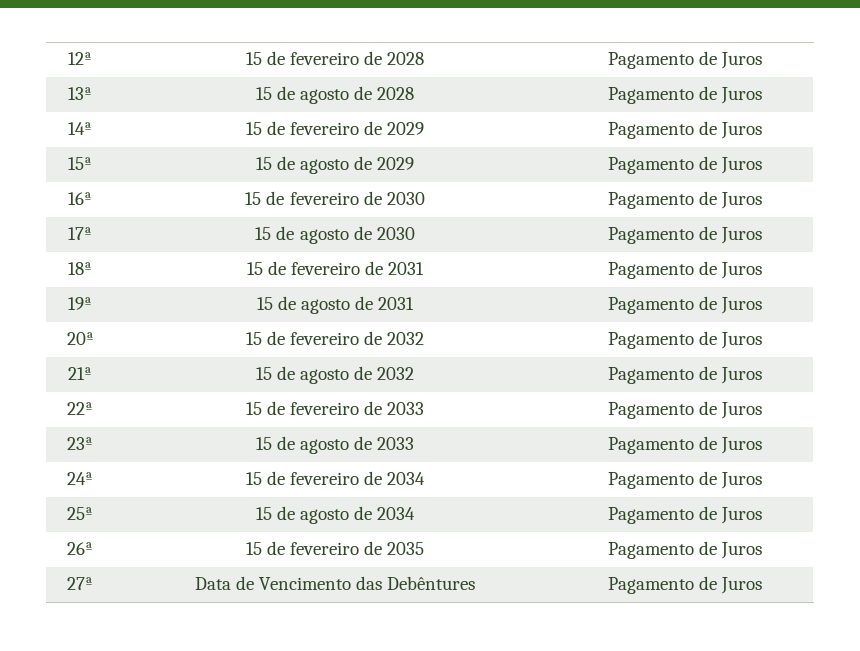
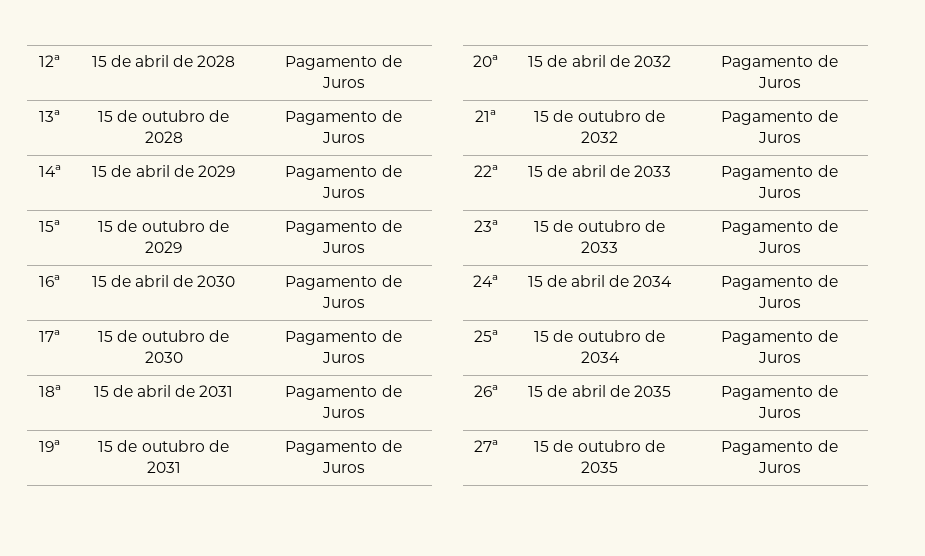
- 12ª | 15 de fevereiro de 2028 | Pagamento de Juros
+ 12ª | 15 de abril de 2028 | Pagamento de Juros
- 13ª | 15 de agosto de 2028 | Pagamento de Juros
+ 13ª | 15 de outubro de 2028 | Pagamento de Juros
- 14ª | 15 de fevereiro de 2029 | Pagamento de Juros
+ 14ª | 15 de abril de 2029 | Pagamento de Juros
- 15ª | 15 de agosto de 2029 | Pagamento de Juros
+ 15ª | 15 de outubro de 2029 | Pagamento de Juros
- 16ª | 15 de fevereiro de 2030 | Pagamento de Juros
+ 16ª | 15 de abril de 2030 | Pagamento de Juros
- 17ª | 15 de agosto de 2030 | Pagamento de Juros
+ 17ª | 15 de outubro de 2030 | Pagamento de Juros
- 18ª | 15 de fevereiro de 2031 | Pagamento de Juros
+ 18ª | 15 de abril de 2031 | Pagamento de Juros
- 19ª | 15 de agosto de 2031 | Pagamento de Juros
+ 19ª | 15 de outubro de 2031 | Pagamento de Juros
- 20ª | 15 de fevereiro de 2032 | Pagamento de Juros
+ 20ª | 15 de abril de 2032 | Pagamento de Juros
- 21ª | 15 de agosto de 2032 | Pagamento de Juros
+ 21ª | 15 de outubro de 2032 | Pagamento de Juros
- 22ª | 15 de fevereiro de 2033 | Pagamento de Juros
+ 22ª | 15 de abril de 2033 | Pagamento de Juros
- 23ª | 15 de agosto de 2033 | Pagamento de Juros
+ 23ª | 15 de outubro de 2033 | Pagamento de Juros
- 24ª | 15 de fevereiro de 2034 | Pagamento de Juros
+ 24ª | 15 de abril de 2034 | Pagamento de Juros
- 25ª | 15 de agosto de 2034 | Pagamento de Juros
+ 25ª | 15 de outubro de 2034 | Pagamento de Juros
- 26ª | 15 de fevereiro de 2035 | Pagamento de Juros
+ 26ª | 15 de abril de 2035 | Pagamento de Juros
- 27ª | Data de Vencimento das Debêntures | Pagamento de Juros
+ 27ª | 15 de outubro de 2035 | Pagamento de Juros

